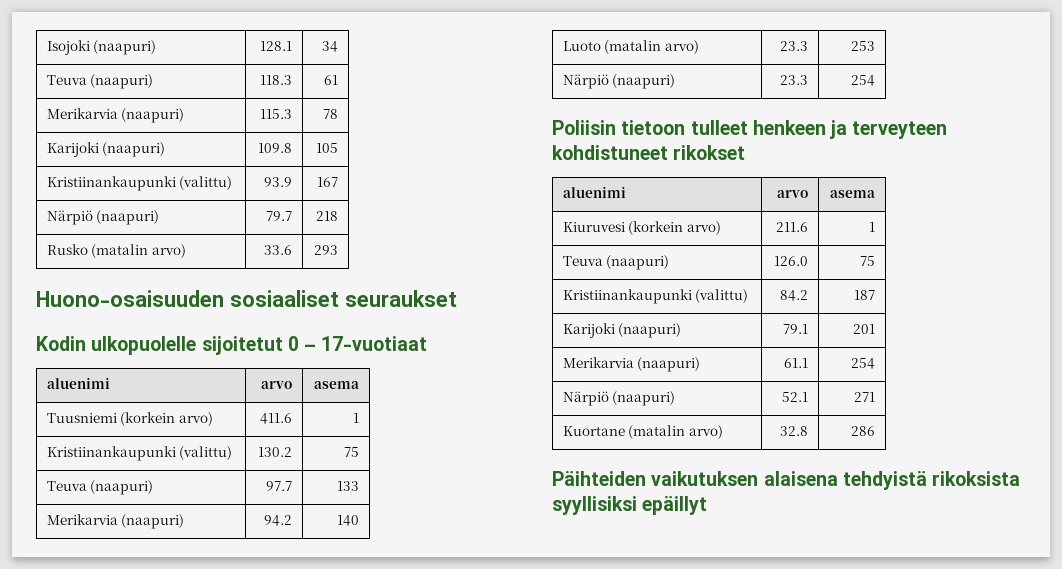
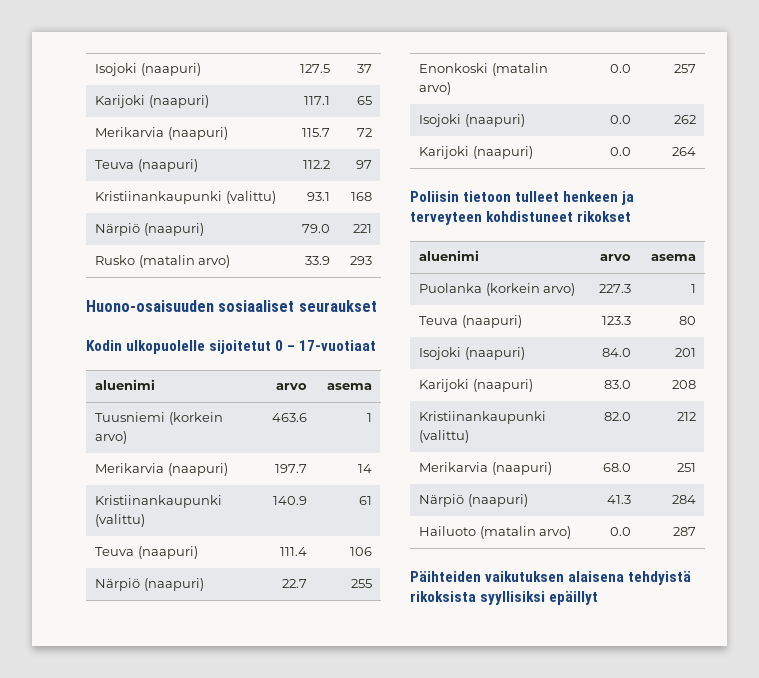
- Isojoki (naapuri) | 128.1 | 34
- Teuva (naapuri) | 118.3 | 61
- Merikarvia (naapuri) | 115.3 | 78
- Karijoki (naapuri) | 109.8 | 105
- Kristiinankaupunki (valittu) | 93.9 | 167
- Närpiö (naapuri) | 79.7 | 218
+ Isojoki (naapuri) | 127.5 | 37
+ Karijoki (naapuri) | 117.1 | 65
+ Merikarvia (naapuri) | 115.7 | 72
+ Teuva (naapuri) | 112.2 | 97
+ Kristiinankaupunki (valittu) | 93.1 | 168
+ Närpiö (naapuri) | 79.0 | 221
- Rusko (matalin arvo) | 33.6 | 293
+ Rusko (matalin arvo) | 33.9 | 293
- Tuusniemi (korkein arvo) | 411.6 | 1
- Kristiinankaupunki (valittu) | 130.2 | 75
- Teuva (naapuri) | 97.7 | 133
- Merikarvia (naapuri) | 94.2 | 140
- Luoto (matalin arvo) | 23.3 | 253
- Närpiö (naapuri) | 23.3 | 254
+ Tuusniemi (korkein arvo) | 463.6 | 1
+ Merikarvia (naapuri) | 197.7 | 14
+ Kristiinankaupunki (valittu) | 140.9 | 61
+ Teuva (naapuri) | 111.4 | 106
+ Närpiö (naapuri) | 22.7 | 255
+ Enonkoski (matalin arvo) | 0.0 | 257
+ Isojoki (naapuri) | 0.0 | 262
+ Karijoki (naapuri) | 0.0 | 264
- Kiuruvesi (korkein arvo) | 211.6 | 1
+ Puolanka (korkein arvo) | 227.3 | 1
- Teuva (naapuri) | 126.0 | 75
- Kristiinankaupunki (valittu) | 84.2 | 187
- Karijoki (naapuri) | 79.1 | 201
- Merikarvia (naapuri) | 61.1 | 254
- Närpiö (naapuri) | 52.1 | 271
- Kuortane (matalin arvo) | 32.8 | 286
+ Teuva (naapuri) | 123.3 | 80
+ Isojoki (naapuri) | 84.0 | 201
+ Karijoki (naapuri) | 83.0 | 208
+ Kristiinankaupunki (valittu) | 82.0 | 212
+ Merikarvia (naapuri) | 68.0 | 251
+ Närpiö (naapuri) | 41.3 | 284
+ Hailuoto (matalin arvo) | 0.0 | 287

